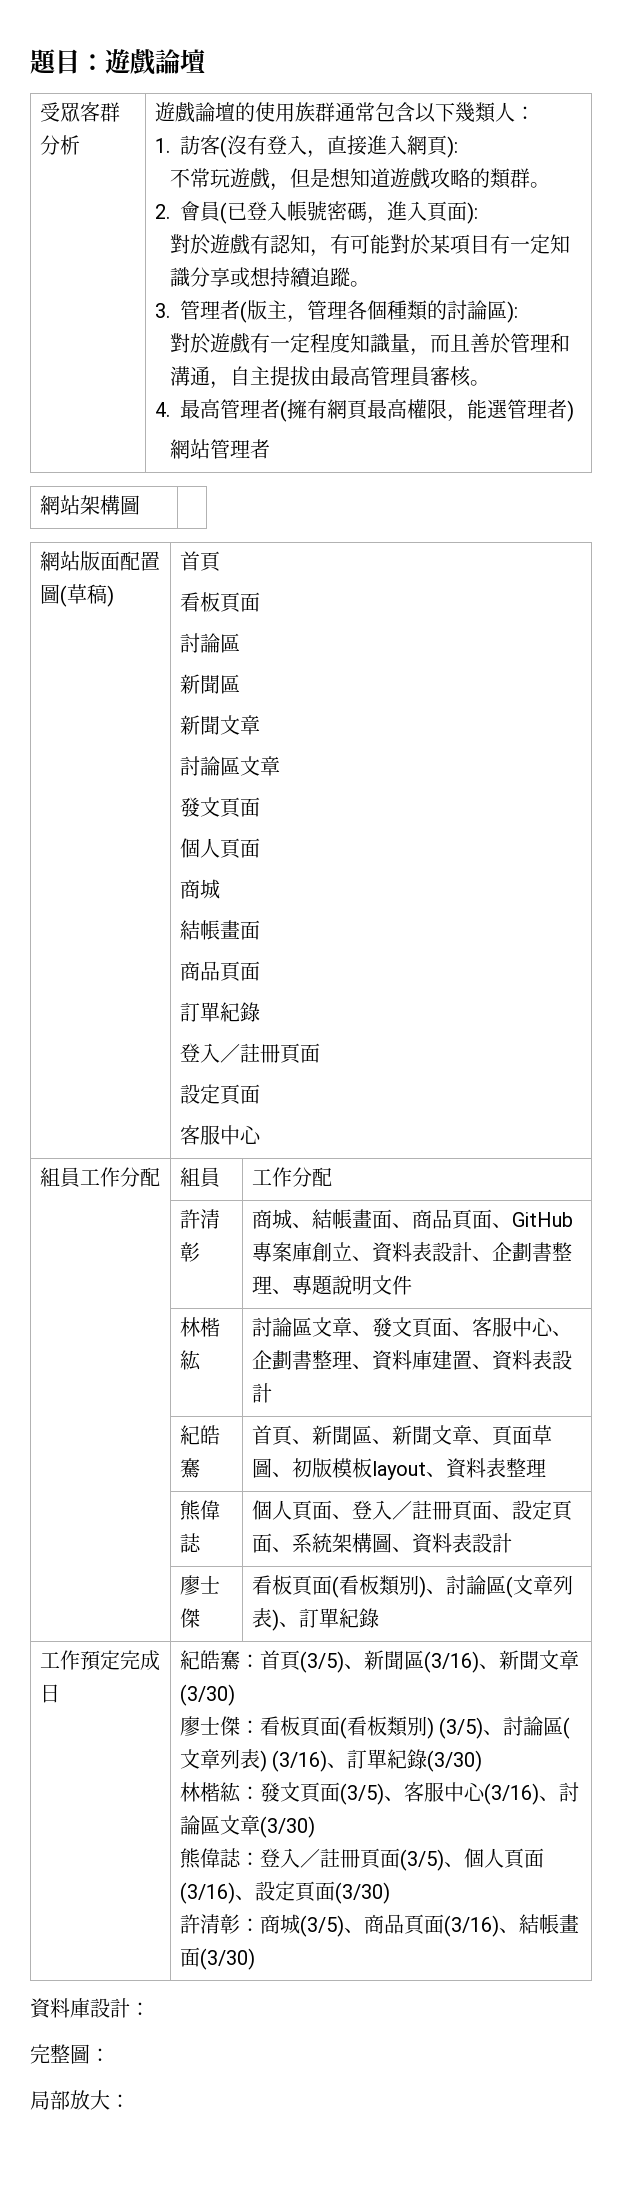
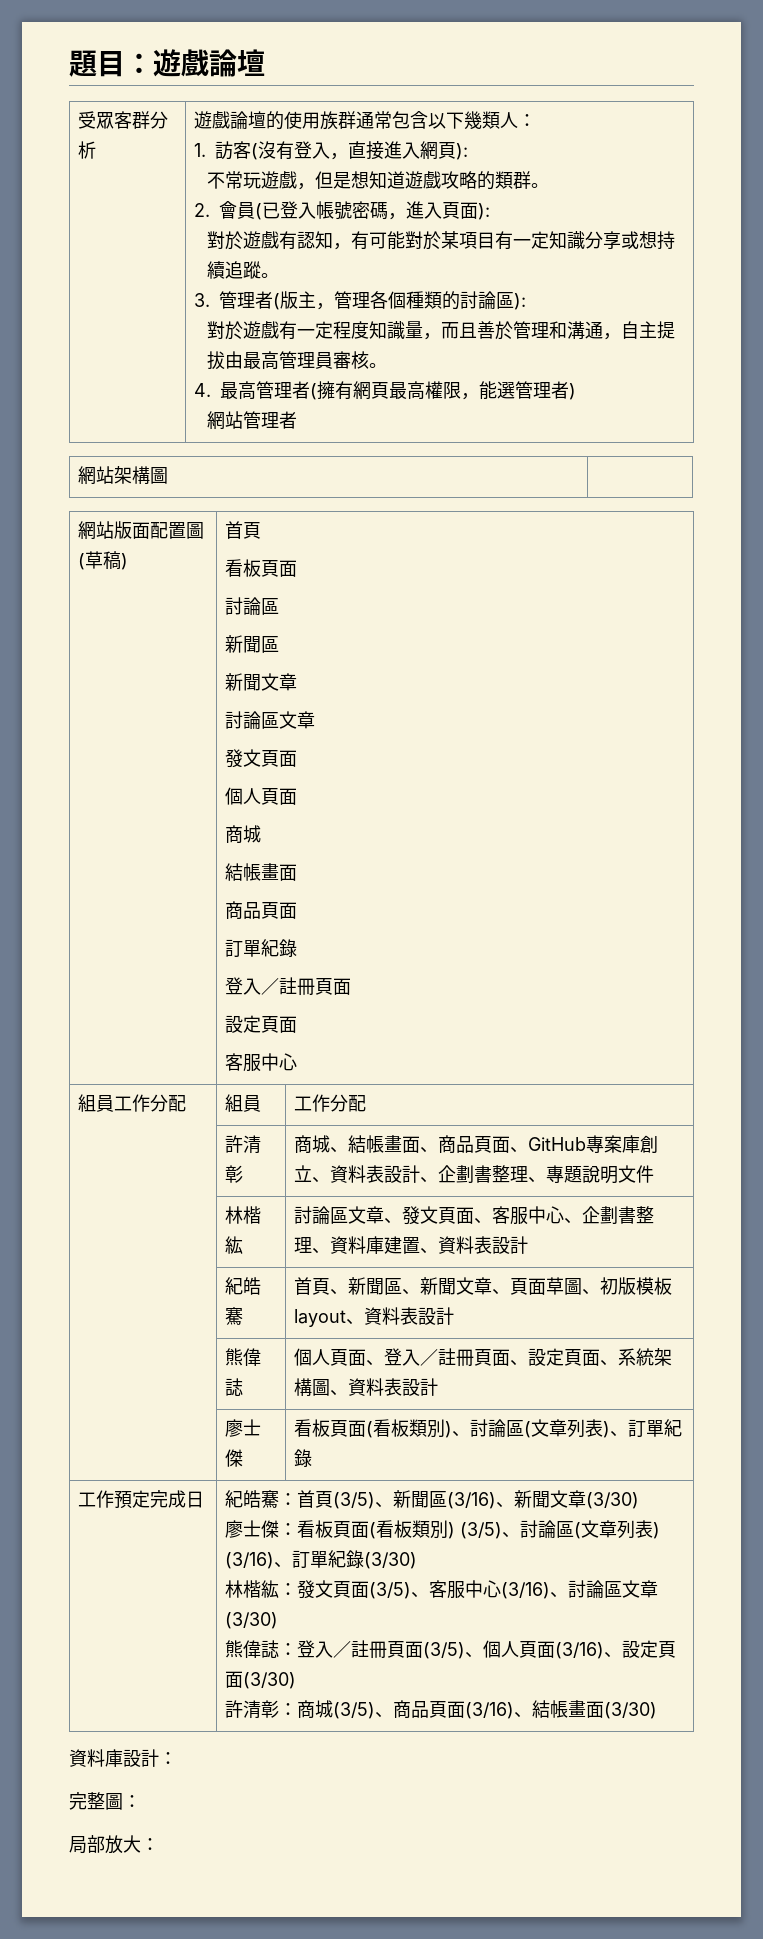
- | 紀皓騫 | 首頁、新聞區、新聞文章、頁面草圖、初版模板layout、資料表整理
+ | 紀皓騫 | 首頁、新聞區、新聞文章、頁面草圖、初版模板layout、資料表設計

